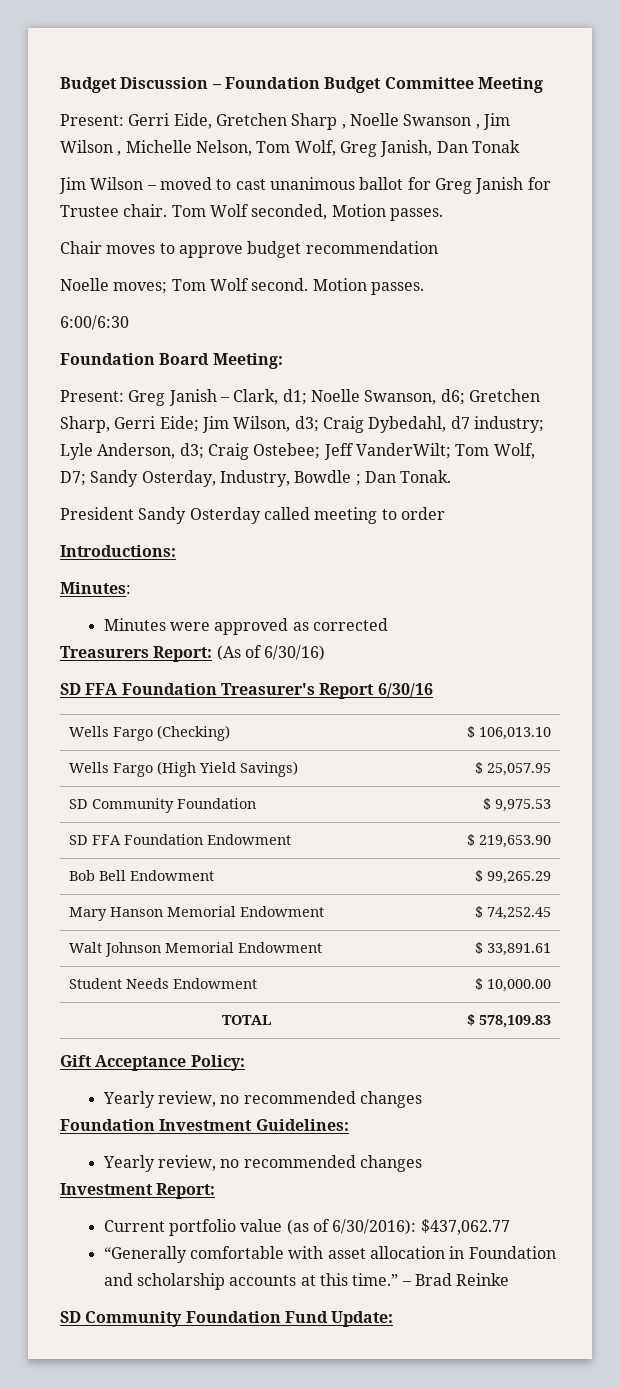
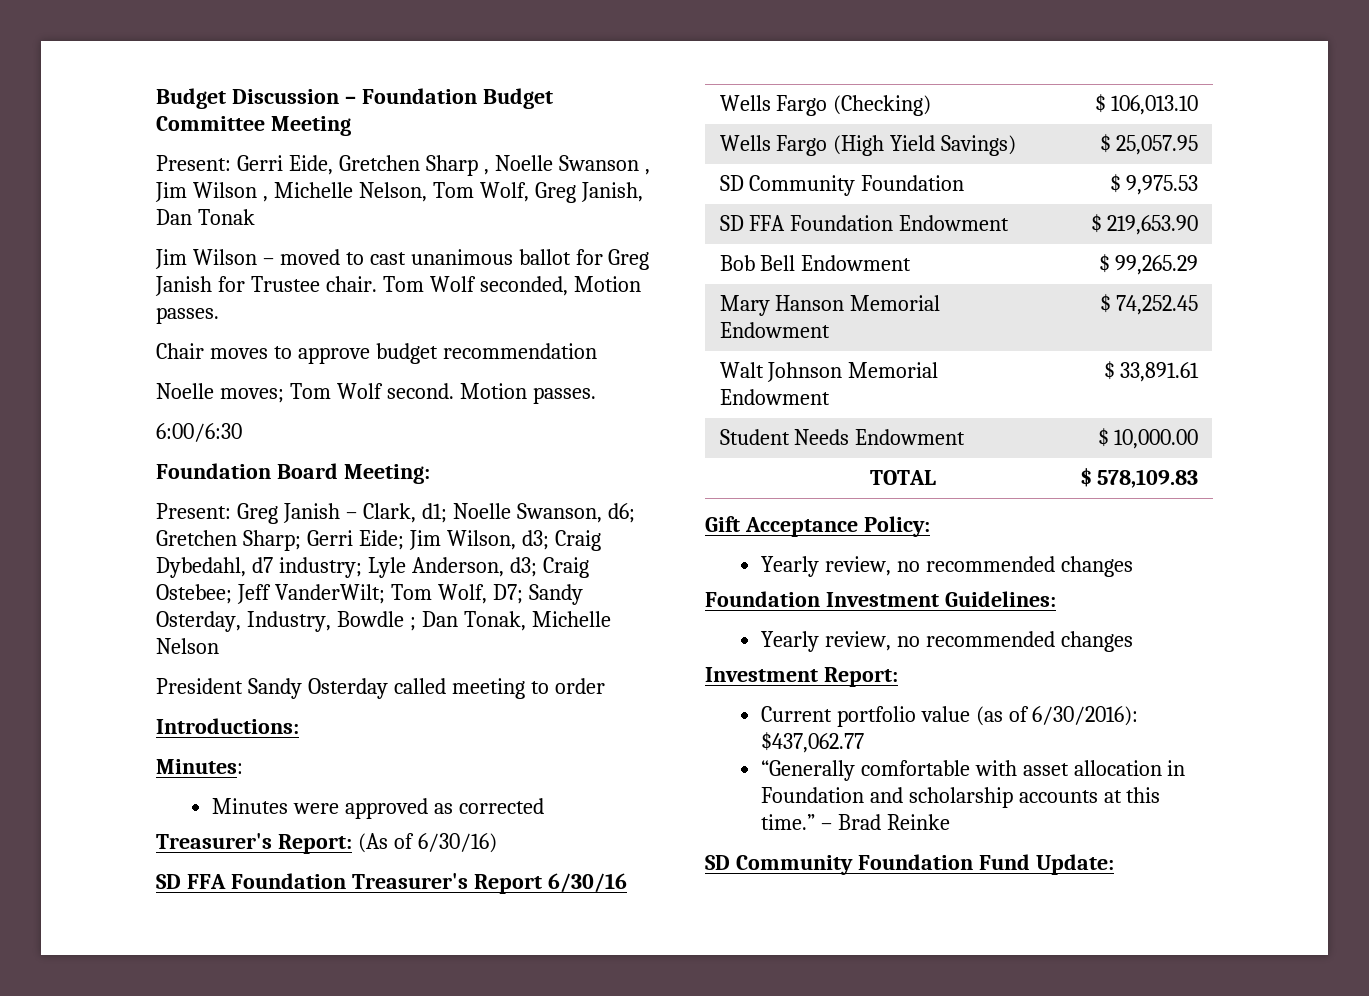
- Present: Greg Janish – Clark, d1; Noelle Swanson, d6; Gretchen Sharp, Gerri Eide; Jim Wilson, d3; Craig Dybedahl, d7 industry; Lyle Anderson, d3; Craig Ostebee; Jeff VanderWilt; Tom Wolf, D7; Sandy Osterday, Industry, Bowdle ; Dan Tonak.
+ Present: Greg Janish – Clark, d1; Noelle Swanson, d6; Gretchen Sharp; Gerri Eide; Jim Wilson, d3; Craig Dybedahl, d7 industry; Lyle Anderson, d3; Craig Ostebee; Jeff VanderWilt; Tom Wolf, D7; Sandy Osterday, Industry, Bowdle ; Dan Tonak, Michelle Nelson
- Treasurers Report: (As of 6/30/16)
+ Treasurer's Report: (As of 6/30/16)

